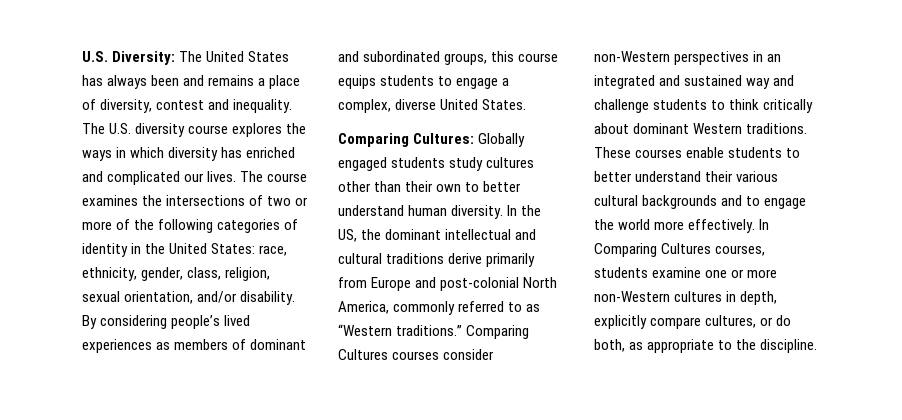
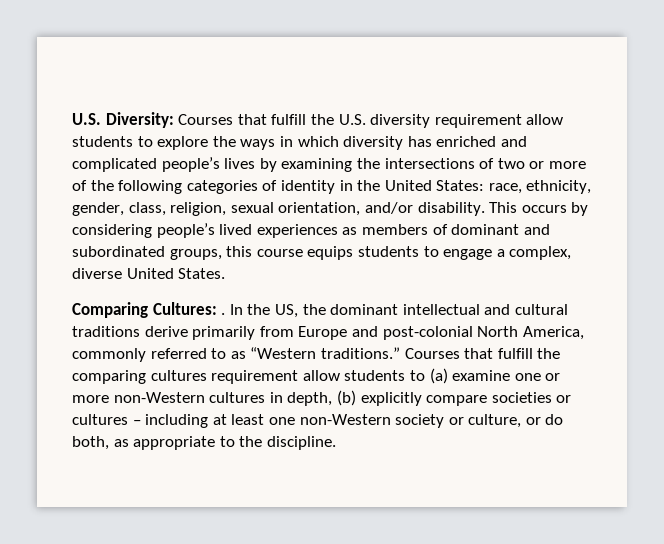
- U.S. Diversity: The United States has always been and remains a place of diversity, contest and inequality. The U.S. diversity course explores the ways in which diversity has enriched and complicated our lives. The course examines the intersections of two or more of the following categories of identity in the United States: race, ethnicity, gender, class, religion, sexual orientation, and/or disability.
+ U.S. Diversity: Courses that fulfill the U.S. diversity requirement allow students to explore the ways in which diversity has enriched and complicated people’s lives by examining the intersections of two or more of the following categories of identity in the United States: race, ethnicity, gender, class, religion, sexual orientation, and/or disability.
- By considering people’s lived experiences as members of dominant and subordinated groups, this course equips students to engage a complex, diverse United States.
+ This occurs by considering people’s lived experiences as members of dominant and subordinated groups, this course equips students to engage a complex, diverse United States.
- Comparing Cultures: Globally engaged students study cultures other than their own to better understand human diversity.
+ Comparing Cultures: .
- Comparing Cultures courses consider non-Western perspectives in an integrated and sustained way and challenge students to think critically about dominant Western traditions. These courses enable students to better understand their various cultural backgrounds and to engage the world more effectively. In Comparing Cultures courses, students examine one or more non-Western cultures in depth, explicitly compare cultures, or do both, as appropriate to the discipline.
+ Courses that fulfill the comparing cultures requirement allow students to (a) examine one or more non-Western cultures in depth, (b) explicitly compare societies or cultures – including at least one non-Western society or culture, or do both, as appropriate to the discipline.

